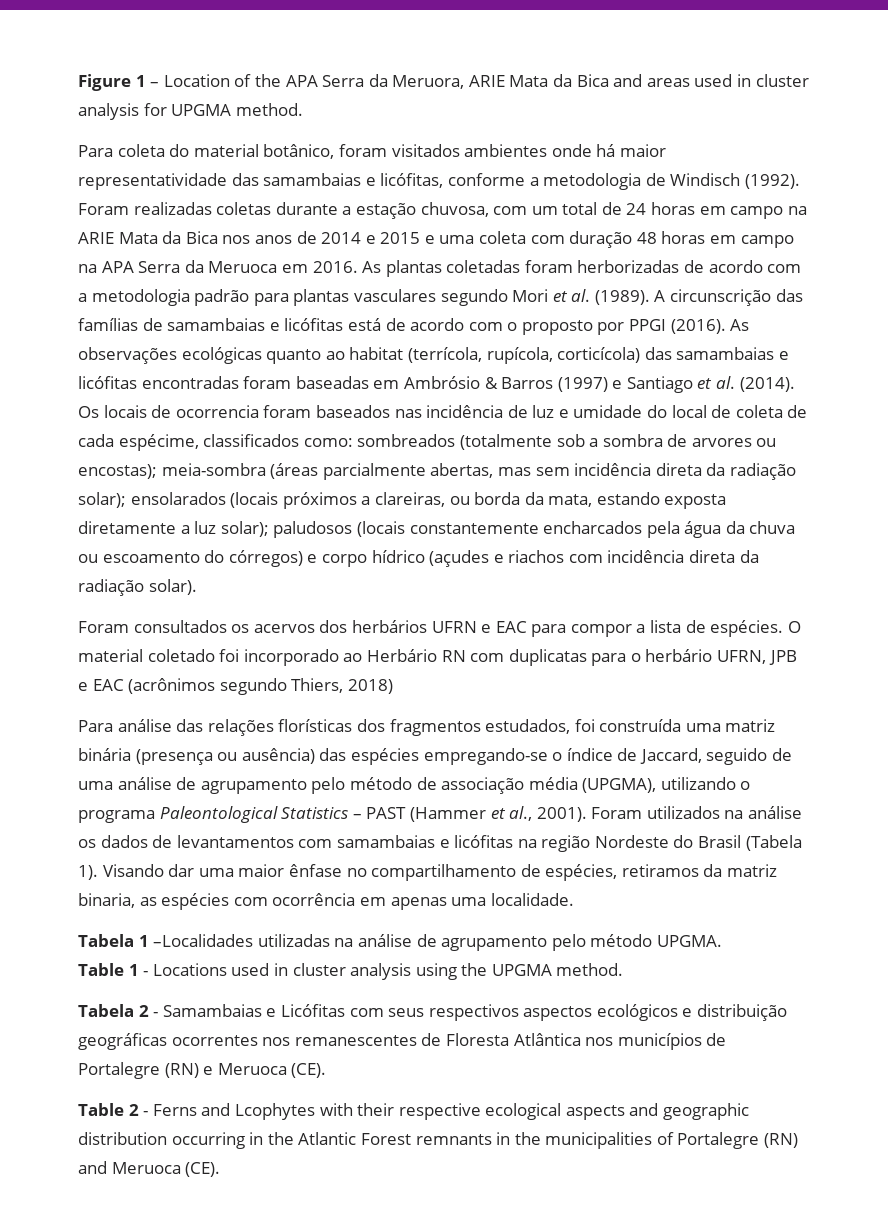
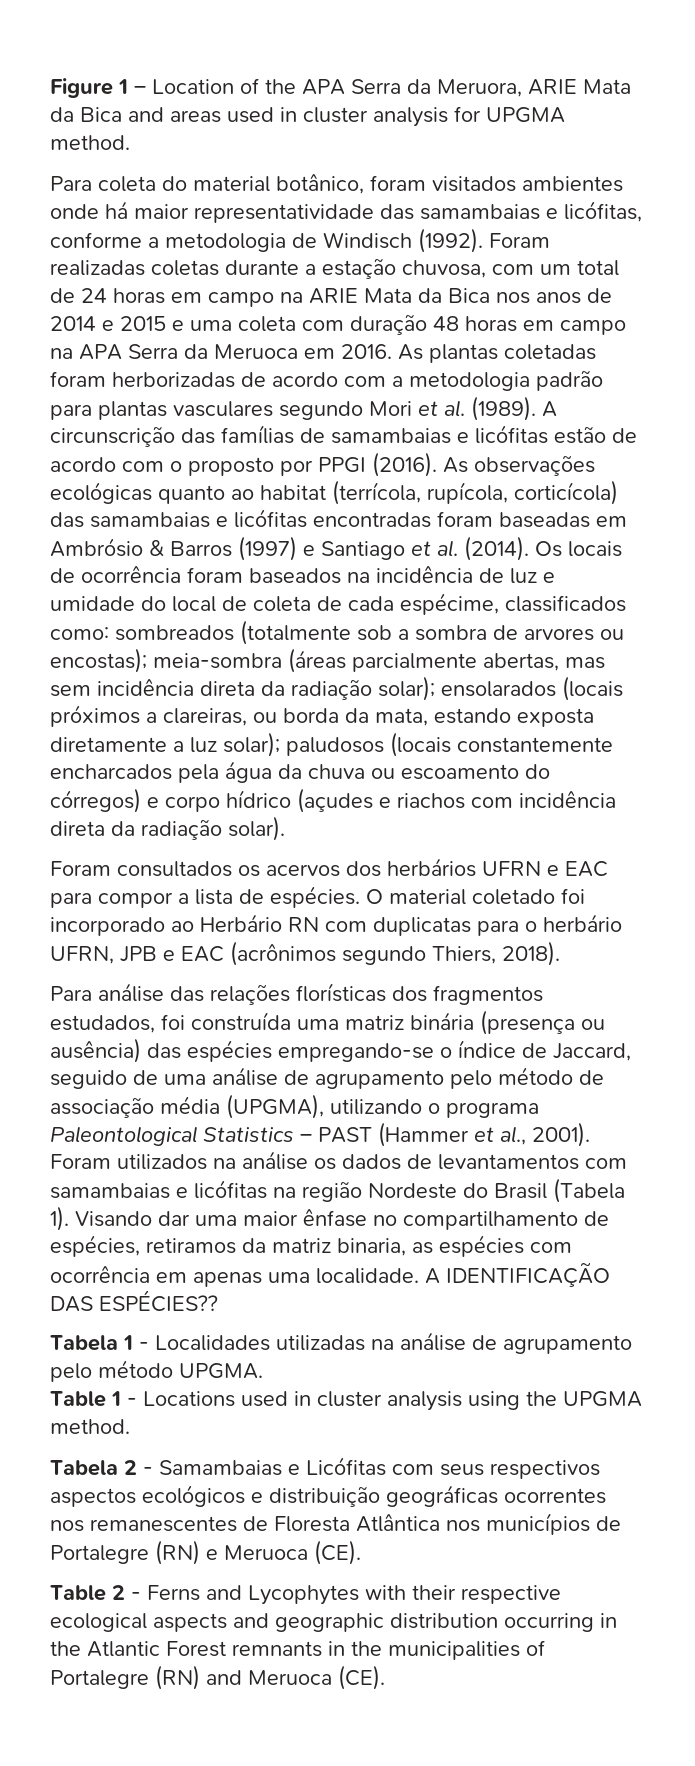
- A circunscrição das famílias de samambaias e licófitas está de acordo com o proposto por PPGI (2016).
+ A circunscrição das famílias de samambaias e licófitas estão de acordo com o proposto por PPGI (2016).
- Os locais de ocorrencia foram baseados nas incidência de luz e umidade do local de coleta de cada espécime, classificados como:
+ Os locais de ocorrência foram baseados na incidência de luz e umidade do local de coleta de cada espécime, classificados como:
- O material coletado foi incorporado ao Herbário RN com duplicatas para o herbário UFRN, JPB e EAC (acrônimos segundo Thiers, 2018)
+ O material coletado foi incorporado ao Herbário RN com duplicatas para o herbário UFRN, JPB e EAC (acrônimos segundo Thiers, 2018).
+ A IDENTIFICAÇÃO DAS ESPÉCIES??
- Tabela 1 –Localidades utilizadas na análise de agrupamento pelo método UPGMA.
+ Tabela 1 - Localidades utilizadas na análise de agrupamento pelo método UPGMA.
- Table 2 - Ferns and Lcophytes with their respective ecological aspects and geographic distribution occurring in the Atlantic Forest remnants in the municipalities of Portalegre (RN) and Meruoca (CE).
+ Table 2 - Ferns and Lycophytes with their respective ecological aspects and geographic distribution occurring in the Atlantic Forest remnants in the municipalities of Portalegre (RN) and Meruoca (CE).

